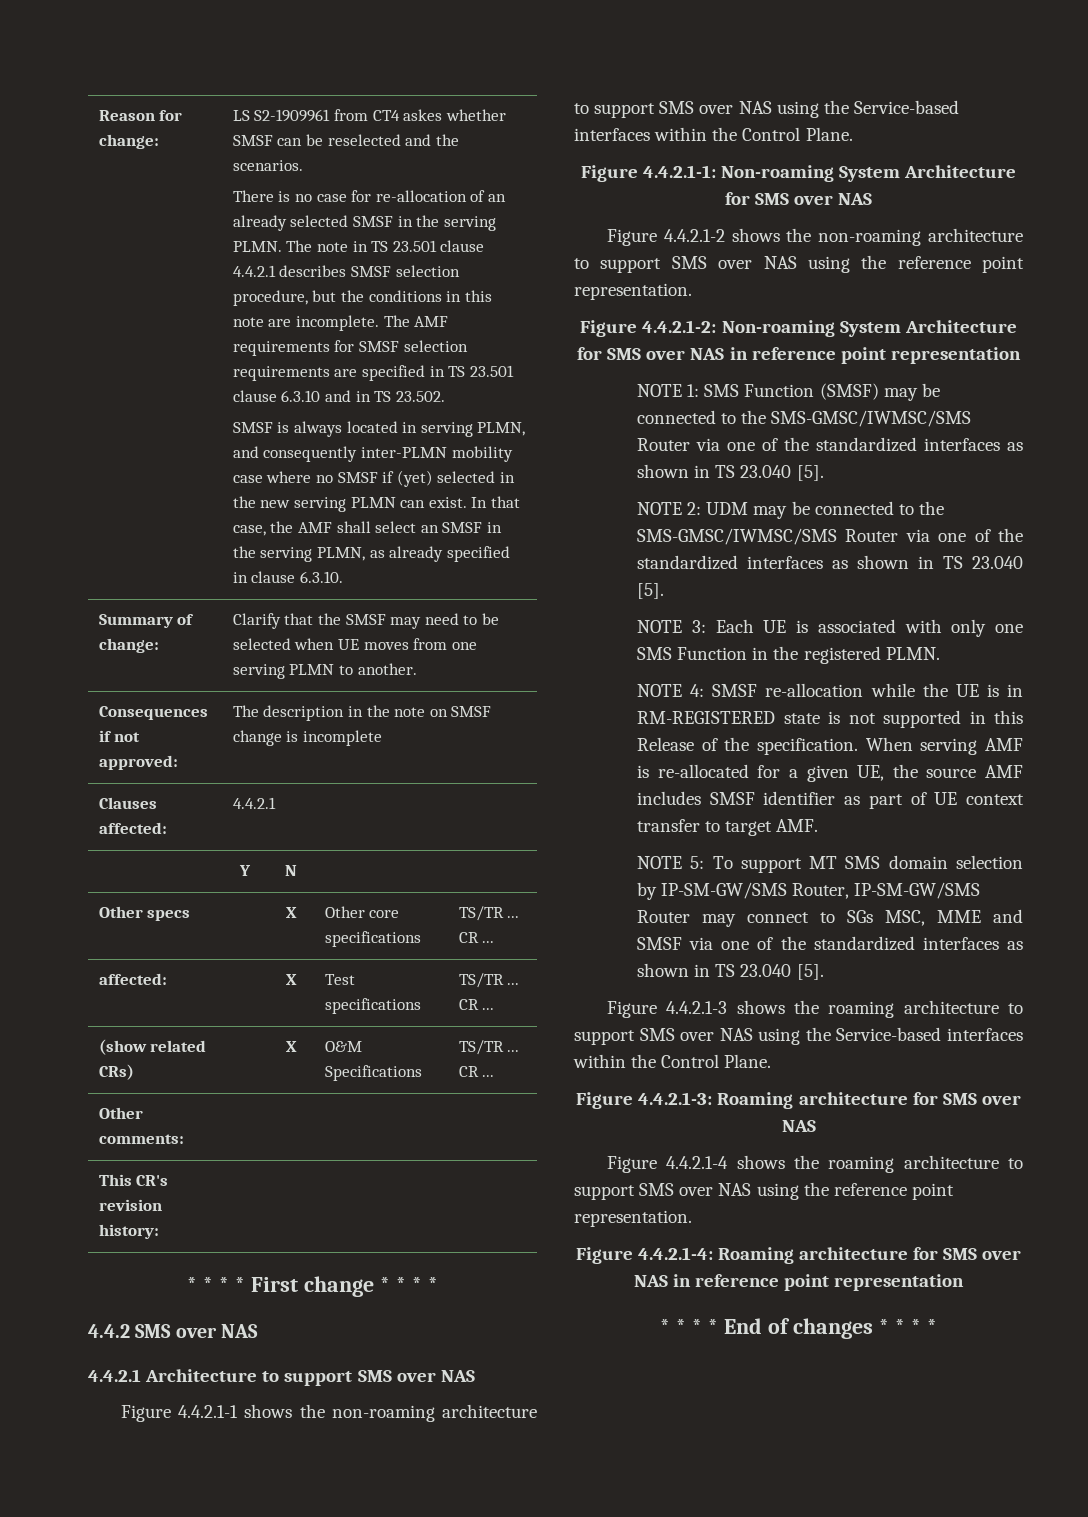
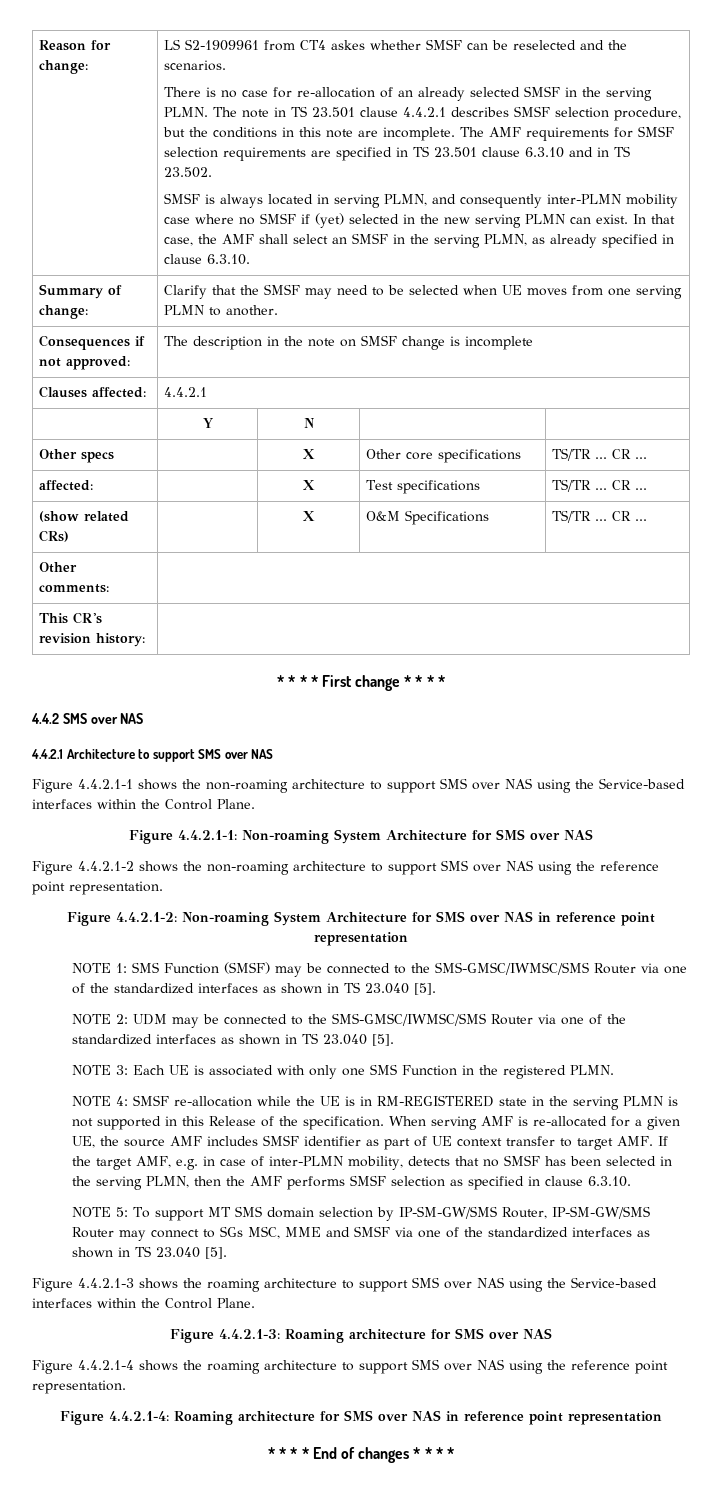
- NOTE 4: SMSF re-allocation while the UE is in RM-REGISTERED state is not supported in this Release of the specification.
+ NOTE 4: SMSF re-allocation while the UE is in RM-REGISTERED state in the serving PLMN is not supported in this Release of the specification.
- When serving AMF is re-allocated for a given UE, the source AMF includes SMSF identifier as part of UE context transfer to target AMF.
+ When serving AMF is re-allocated for a given UE, the source AMF includes SMSF identifier as part of UE context transfer to target AMF. If the target AMF, e.g. in case of inter-PLMN mobility, detects that no SMSF has been selected in the serving PLMN, then the AMF performs SMSF selection as specified in clause 6.3.10.

